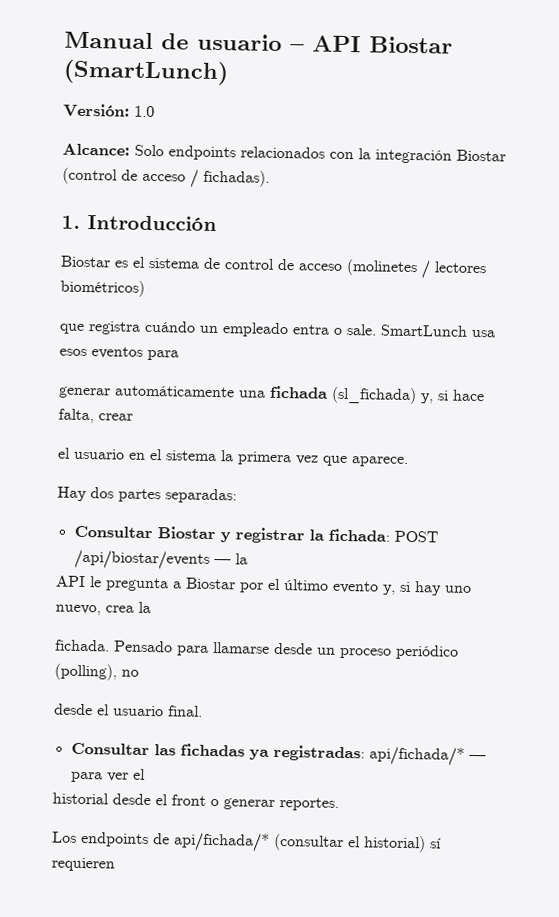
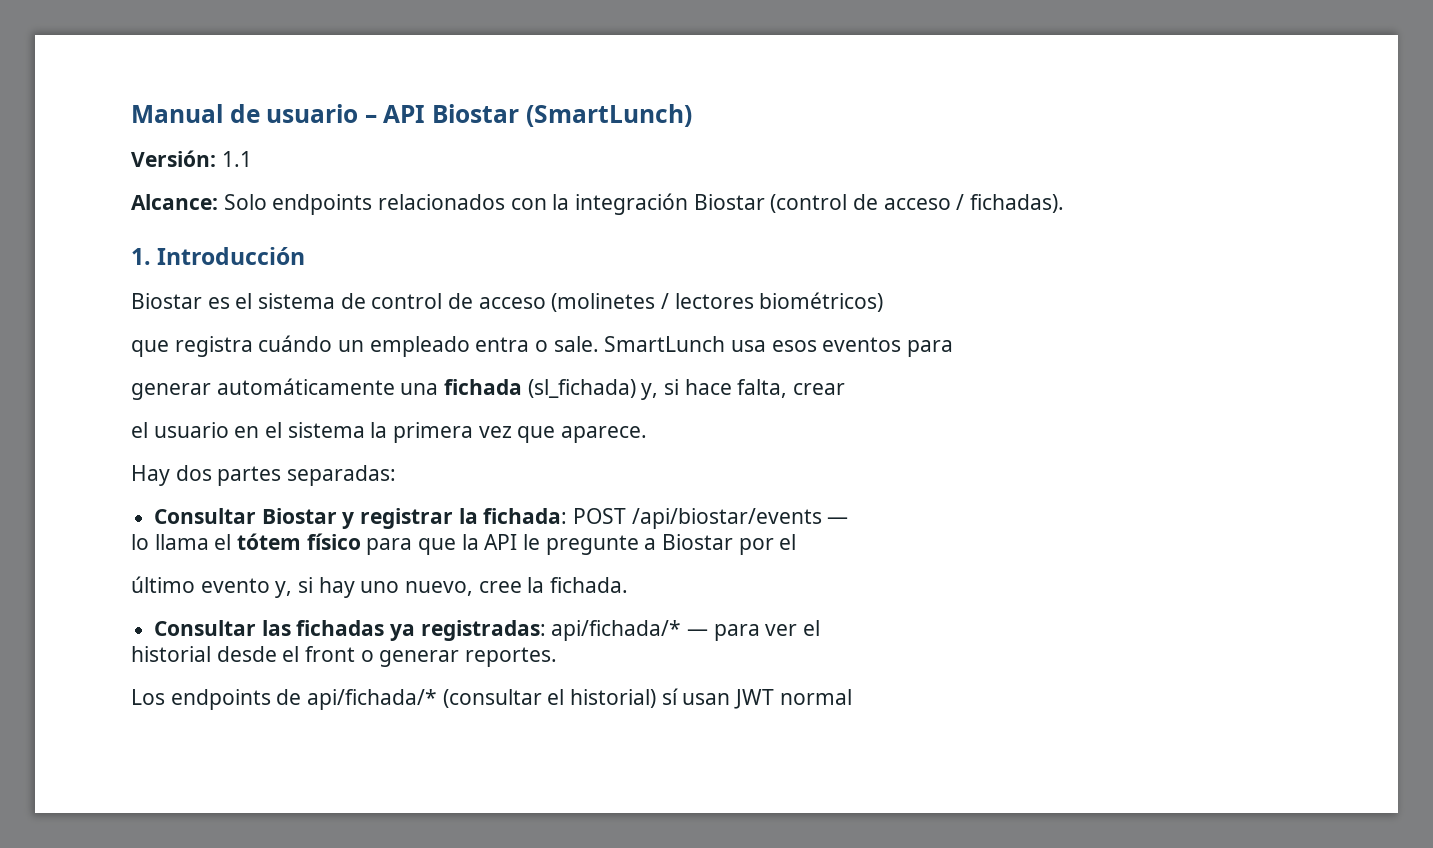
- Versión: 1.0
+ Versión: 1.1
- Consultar Biostar y registrar la fichada: POST /api/biostar/events — la
- API le pregunta a Biostar por el último evento y, si hay uno nuevo, crea la
- fichada. Pensado para llamarse desde un proceso periódico (polling), no
- desde el usuario final.
+ Consultar Biostar y registrar la fichada: POST /api/biostar/events —
+ lo llama el tótem físico para que la API le pregunte a Biostar por el
+ último evento y, si hay uno nuevo, cree la fichada.
- Los endpoints de api/fichada/* (consultar el historial) sí requieren
+ Los endpoints de api/fichada/* (consultar el historial) sí usan JWT normal

